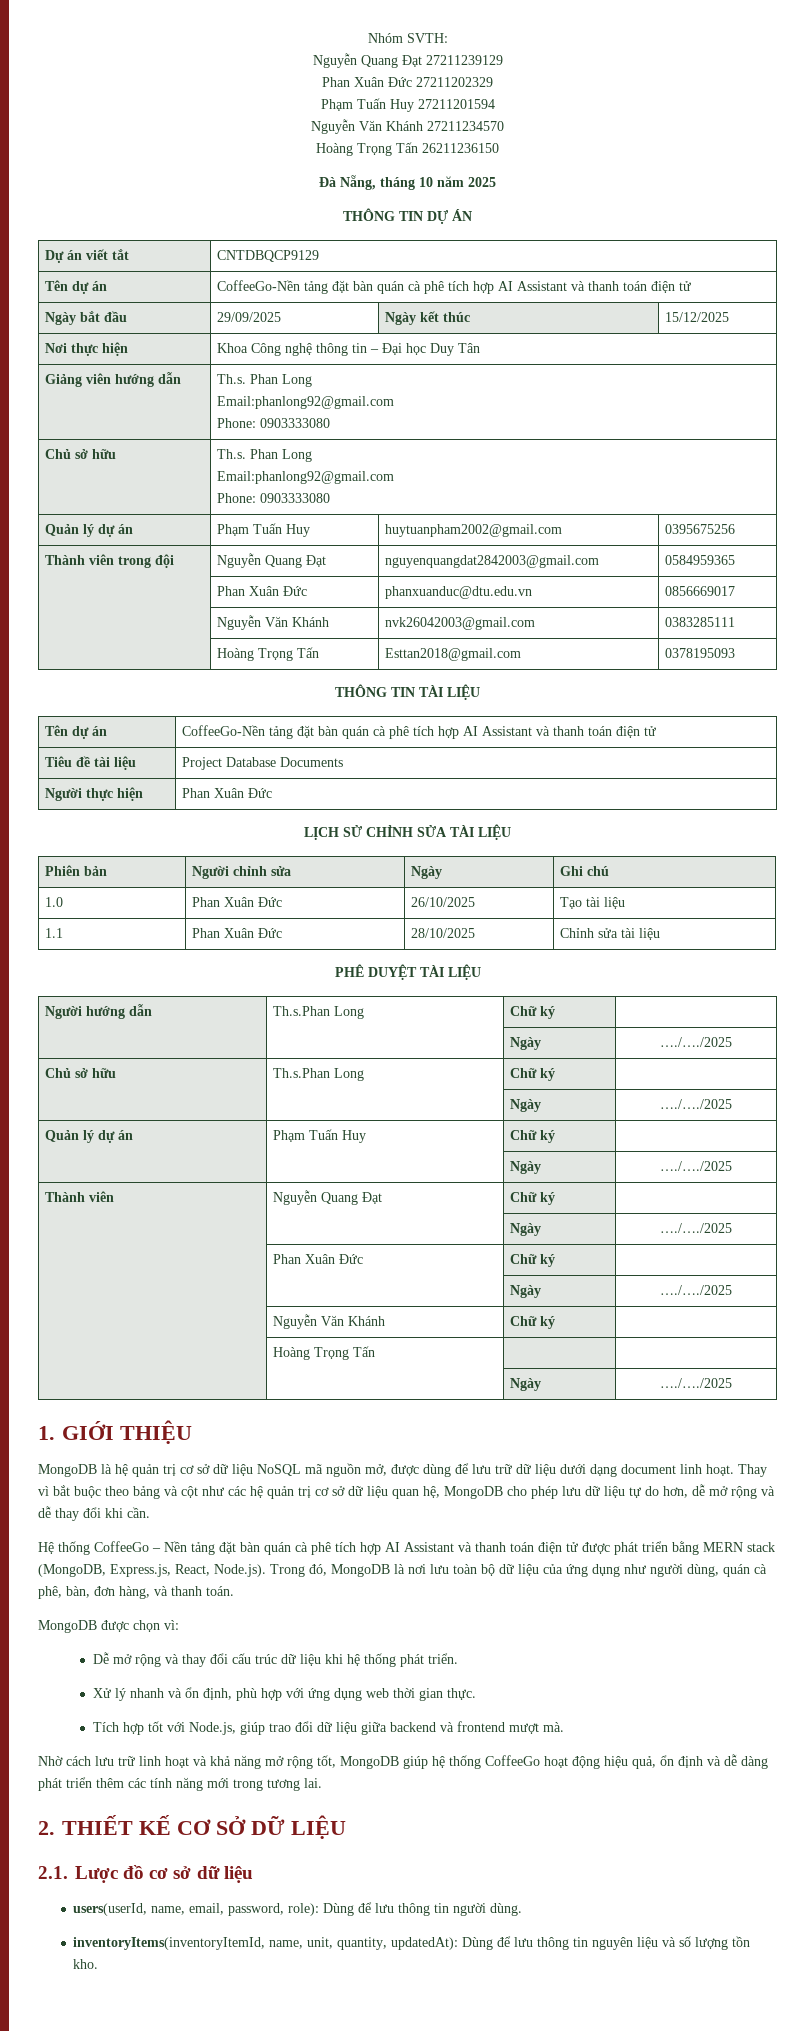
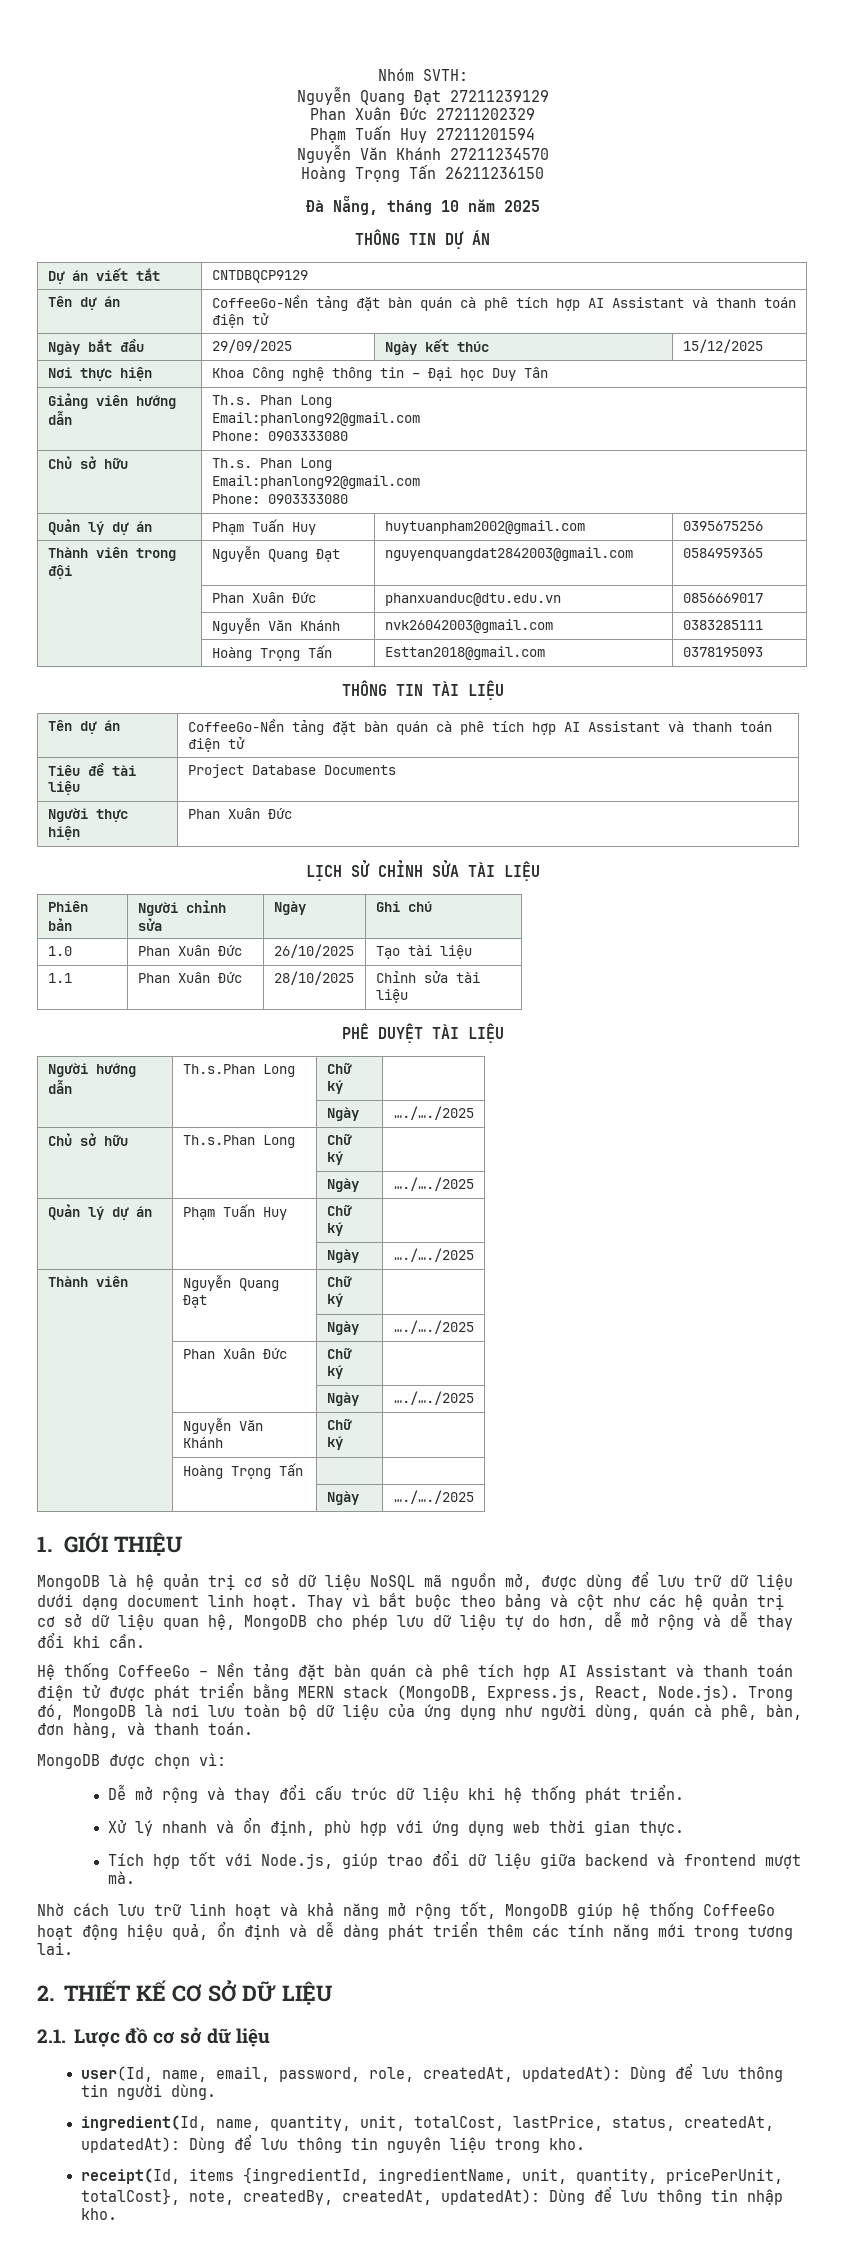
- users(userId, name, email, password, role): Dùng để lưu thông tin người dùng.
+ user(Id, name, email, password, role, createdAt, updatedAt): Dùng để lưu thông tin người dùng.
- inventoryItems(inventoryItemId, name, unit, quantity, updatedAt): Dùng để lưu thông tin nguyên liệu và số lượng tồn kho.
+ ingredient(Id, name, quantity, unit, totalCost, lastPrice, status, createdAt, updatedAt): Dùng để lưu thông tin nguyên liệu trong kho.
+ receipt(Id, items {ingredientId, ingredientName, unit, quantity, pricePerUnit, totalCost}, note, createdBy, createdAt, updatedAt): Dùng để lưu thông tin nhập kho.

